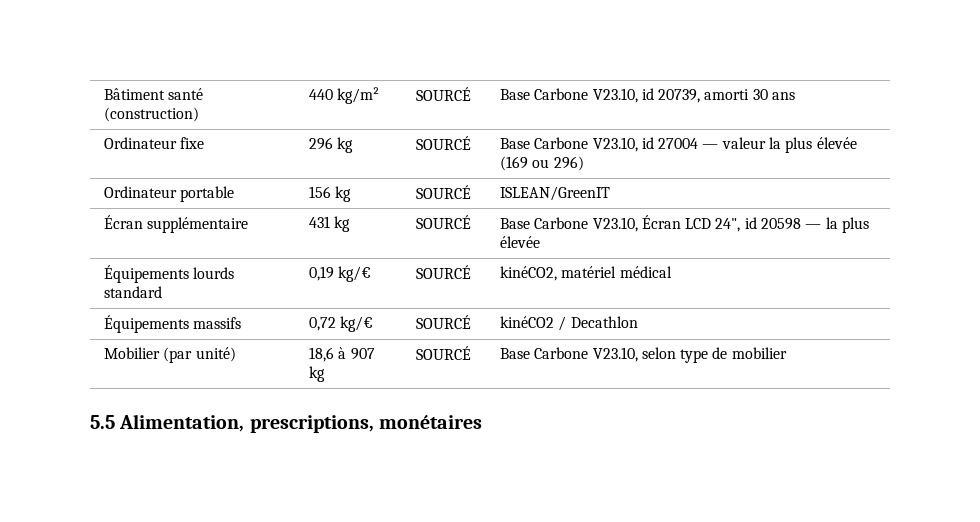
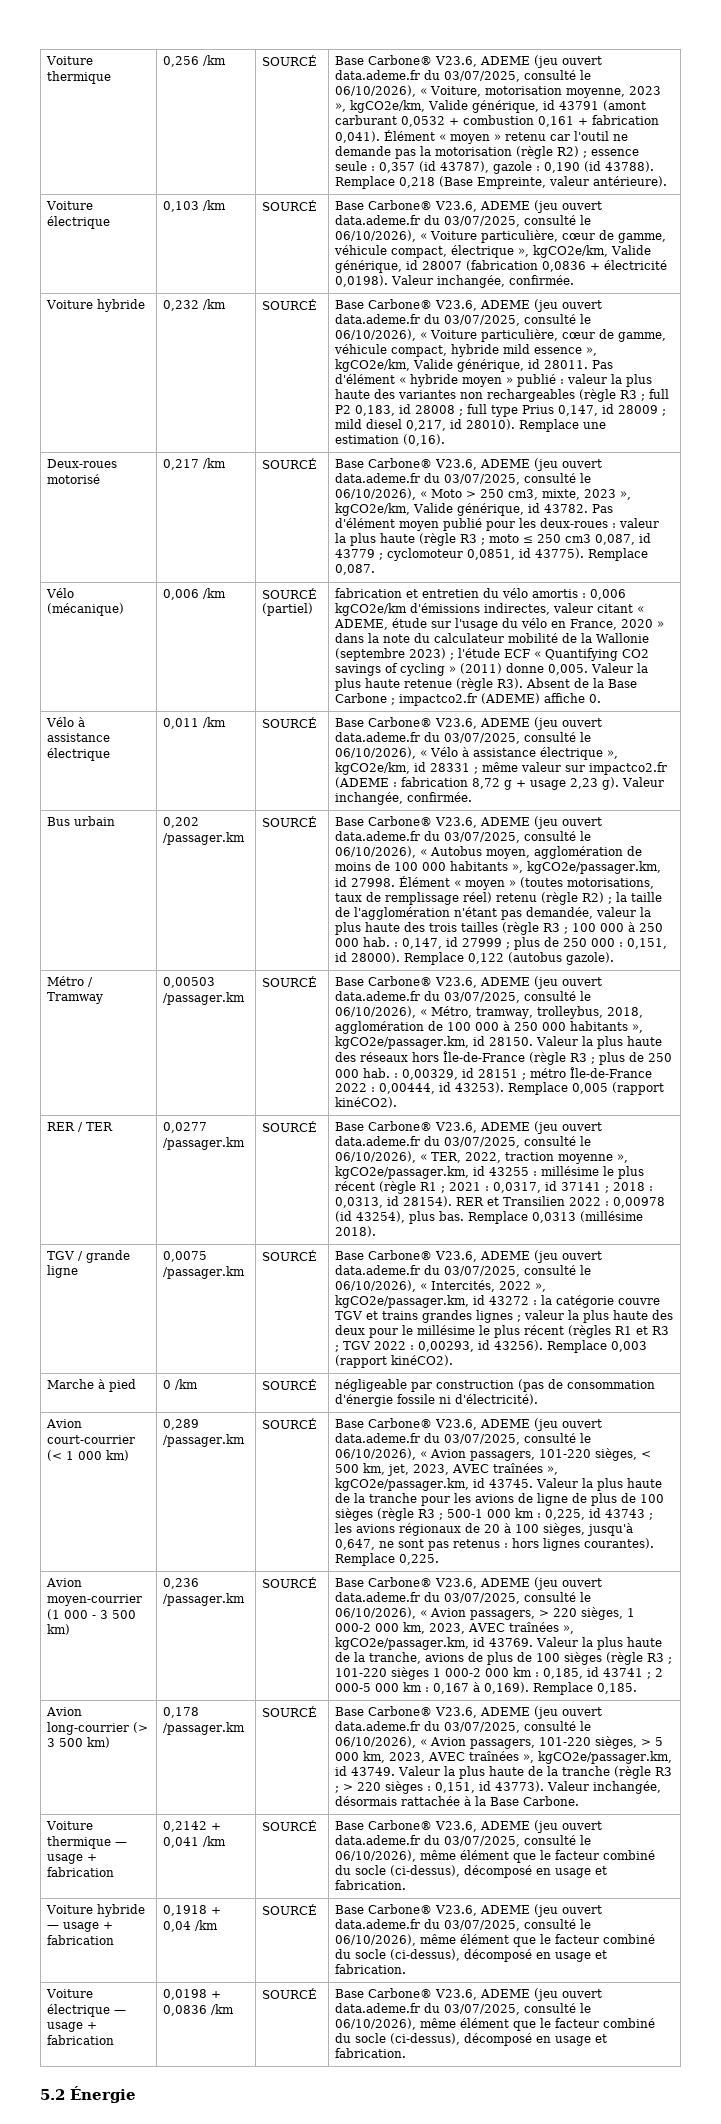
- Bâtiment santé (construction) | 440 kg/m² | SOURCÉ | Base Carbone V23.10, id 20739, amorti 30 ans
- Ordinateur fixe | 296 kg | SOURCÉ | Base Carbone V23.10, id 27004 — valeur la plus élevée (169 ou 296)
- Ordinateur portable | 156 kg | SOURCÉ | ISLEAN/GreenIT
- Écran supplémentaire | 431 kg | SOURCÉ | Base Carbone V23.10, Écran LCD 24", id 20598 — la plus élevée
- Équipements lourds standard | 0,19 kg/€ | SOURCÉ | kinéCO2, matériel médical
- Équipements massifs | 0,72 kg/€ | SOURCÉ | kinéCO2 / Decathlon
- Mobilier (par unité) | 18,6 à 907 kg | SOURCÉ | Base Carbone V23.10, selon type de mobilier
- 5.5 Alimentation, prescriptions, monétaires
+ Voiture thermique | 0,256 /km | SOURCÉ | Base Carbone® V23.6, ADEME (jeu ouvert data.ademe.fr du 03/07/2025, consulté le 06/10/2026), « Voiture, motorisation moyenne, 2023 », kgCO2e/km, Valide générique, id 43791 (amont carburant 0,0532 + combustion 0,161 + fabrication 0,041). Élément « moyen » retenu car l'outil ne demande pas la motorisation (règle R2) ; essence seule : 0,357 (id 43787), gazole : 0,190 (id 43788). Remplace 0,218 (Base Empreinte, valeur antérieure).
+ Voiture électrique | 0,103 /km | SOURCÉ | Base Carbone® V23.6, ADEME (jeu ouvert data.ademe.fr du 03/07/2025, consulté le 06/10/2026), « Voiture particulière, cœur de gamme, véhicule compact, électrique », kgCO2e/km, Valide générique, id 28007 (fabrication 0,0836 + électricité 0,0198). Valeur inchangée, confirmée.
+ Voiture hybride | 0,232 /km | SOURCÉ | Base Carbone® V23.6, ADEME (jeu ouvert data.ademe.fr du 03/07/2025, consulté le 06/10/2026), « Voiture particulière, cœur de gamme, véhicule compact, hybride mild essence », kgCO2e/km, Valide générique, id 28011. Pas d'élément « hybride moyen » publié : valeur la plus haute des variantes non rechargeables (règle R3 ; full P2 0,183, id 28008 ; full type Prius 0,147, id 28009 ; mild diesel 0,217, id 28010). Remplace une estimation (0,16).
+ Deux-roues motorisé | 0,217 /km | SOURCÉ | Base Carbone® V23.6, ADEME (jeu ouvert data.ademe.fr du 03/07/2025, consulté le 06/10/2026), « Moto > 250 cm3, mixte, 2023 », kgCO2e/km, Valide générique, id 43782. Pas d'élément moyen publié pour les deux-roues : valeur la plus haute (règle R3 ; moto ≤ 250 cm3 0,087, id 43779 ; cyclomoteur 0,0851, id 43775). Remplace 0,087.
+ Vélo (mécanique) | 0,006 /km | SOURCÉ (partiel) | fabrication et entretien du vélo amortis : 0,006 kgCO2e/km d'émissions indirectes, valeur citant « ADEME, étude sur l'usage du vélo en France, 2020 » dans la note du calculateur mobilité de la Wallonie (septembre 2023) ; l'étude ECF « Quantifying CO2 savings of cycling » (2011) donne 0,005. Valeur la plus haute retenue (règle R3). Absent de la Base Carbone ; impactco2.fr (ADEME) affiche 0.
+ Vélo à assistance électrique | 0,011 /km | SOURCÉ | Base Carbone® V23.6, ADEME (jeu ouvert data.ademe.fr du 03/07/2025, consulté le 06/10/2026), « Vélo à assistance électrique », kgCO2e/km, id 28331 ; même valeur sur impactco2.fr (ADEME : fabrication 8,72 g + usage 2,23 g). Valeur inchangée, confirmée.
+ Bus urbain | 0,202 /passager.km | SOURCÉ | Base Carbone® V23.6, ADEME (jeu ouvert data.ademe.fr du 03/07/2025, consulté le 06/10/2026), « Autobus moyen, agglomération de moins de 100 000 habitants », kgCO2e/passager.km, id 27998. Élément « moyen » (toutes motorisations, taux de remplissage réel) retenu (règle R2) ; la taille de l'agglomération n'étant pas demandée, valeur la plus haute des trois tailles (règle R3 ; 100 000 à 250 000 hab. : 0,147, id 27999 ; plus de 250 000 : 0,151, id 28000). Remplace 0,122 (autobus gazole).
+ Métro / Tramway | 0,00503 /passager.km | SOURCÉ | Base Carbone® V23.6, ADEME (jeu ouvert data.ademe.fr du 03/07/2025, consulté le 06/10/2026), « Métro, tramway, trolleybus, 2018, agglomération de 100 000 à 250 000 habitants », kgCO2e/passager.km, id 28150. Valeur la plus haute des réseaux hors Île-de-France (règle R3 ; plus de 250 000 hab. : 0,00329, id 28151 ; métro Île-de-France 2022 : 0,00444, id 43253). Remplace 0,005 (rapport kinéCO2).
+ RER / TER | 0,0277 /passager.km | SOURCÉ | Base Carbone® V23.6, ADEME (jeu ouvert data.ademe.fr du 03/07/2025, consulté le 06/10/2026), « TER, 2022, traction moyenne », kgCO2e/passager.km, id 43255 : millésime le plus récent (règle R1 ; 2021 : 0,0317, id 37141 ; 2018 : 0,0313, id 28154). RER et Transilien 2022 : 0,00978 (id 43254), plus bas. Remplace 0,0313 (millésime 2018).
+ TGV / grande ligne | 0,0075 /passager.km | SOURCÉ | Base Carbone® V23.6, ADEME (jeu ouvert data.ademe.fr du 03/07/2025, consulté le 06/10/2026), « Intercités, 2022 », kgCO2e/passager.km, id 43272 : la catégorie couvre TGV et trains grandes lignes ; valeur la plus haute des deux pour le millésime le plus récent (règles R1 et R3 ; TGV 2022 : 0,00293, id 43256). Remplace 0,003 (rapport kinéCO2).
+ Marche à pied | 0 /km | SOURCÉ | négligeable par construction (pas de consommation d'énergie fossile ni d'électricité).
+ Avion court-courrier (< 1 000 km) | 0,289 /passager.km | SOURCÉ | Base Carbone® V23.6, ADEME (jeu ouvert data.ademe.fr du 03/07/2025, consulté le 06/10/2026), « Avion passagers, 101-220 sièges, < 500 km, jet, 2023, AVEC traînées », kgCO2e/passager.km, id 43745. Valeur la plus haute de la tranche pour les avions de ligne de plus de 100 sièges (règle R3 ; 500-1 000 km : 0,225, id 43743 ; les avions régionaux de 20 à 100 sièges, jusqu'à 0,647, ne sont pas retenus : hors lignes courantes). Remplace 0,225.
+ Avion moyen-courrier (1 000 - 3 500 km) | 0,236 /passager.km | SOURCÉ | Base Carbone® V23.6, ADEME (jeu ouvert data.ademe.fr du 03/07/2025, consulté le 06/10/2026), « Avion passagers, > 220 sièges, 1 000-2 000 km, 2023, AVEC traînées », kgCO2e/passager.km, id 43769. Valeur la plus haute de la tranche, avions de plus de 100 sièges (règle R3 ; 101-220 sièges 1 000-2 000 km : 0,185, id 43741 ; 2 000-5 000 km : 0,167 à 0,169). Remplace 0,185.
+ Avion long-courrier (> 3 500 km) | 0,178 /passager.km | SOURCÉ | Base Carbone® V23.6, ADEME (jeu ouvert data.ademe.fr du 03/07/2025, consulté le 06/10/2026), « Avion passagers, 101-220 sièges, > 5 000 km, 2023, AVEC traînées », kgCO2e/passager.km, id 43749. Valeur la plus haute de la tranche (règle R3 ; > 220 sièges : 0,151, id 43773). Valeur inchangée, désormais rattachée à la Base Carbone.
+ Voiture thermique — usage + fabrication | 0,2142 + 0,041 /km | SOURCÉ | Base Carbone® V23.6, ADEME (jeu ouvert data.ademe.fr du 03/07/2025, consulté le 06/10/2026), même élément que le facteur combiné du socle (ci-dessus), décomposé en usage et fabrication.
+ Voiture hybride — usage + fabrication | 0,1918 + 0,04 /km | SOURCÉ | Base Carbone® V23.6, ADEME (jeu ouvert data.ademe.fr du 03/07/2025, consulté le 06/10/2026), même élément que le facteur combiné du socle (ci-dessus), décomposé en usage et fabrication.
+ Voiture électrique — usage + fabrication | 0,0198 + 0,0836 /km | SOURCÉ | Base Carbone® V23.6, ADEME (jeu ouvert data.ademe.fr du 03/07/2025, consulté le 06/10/2026), même élément que le facteur combiné du socle (ci-dessus), décomposé en usage et fabrication.
+ 5.2 Énergie

